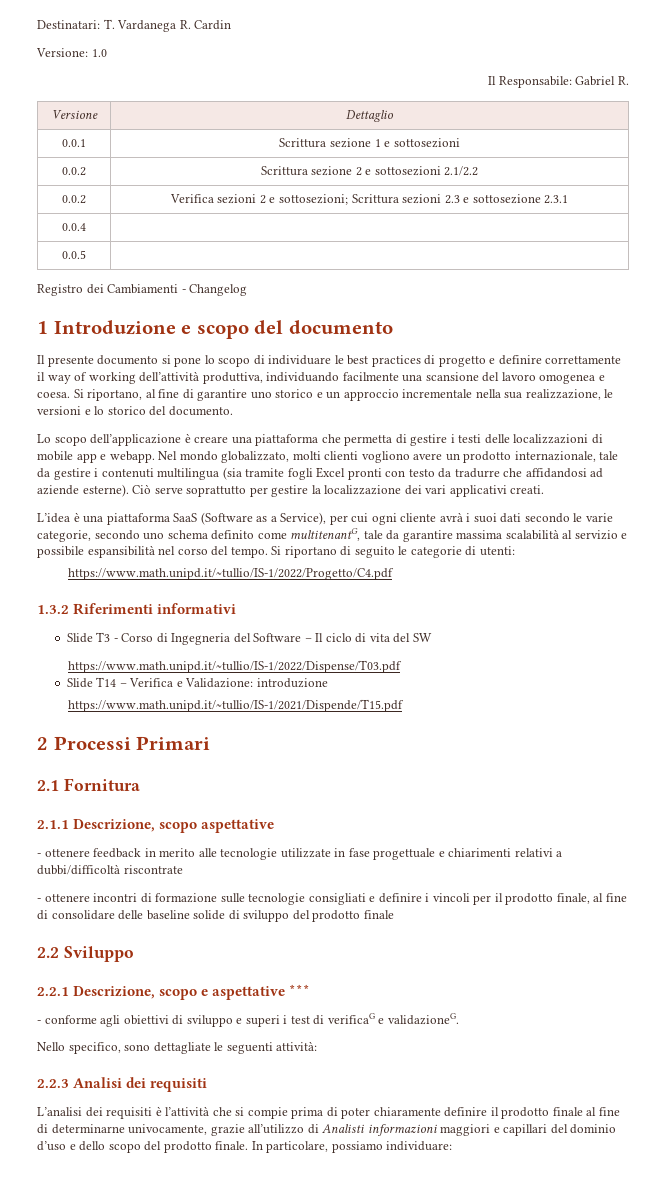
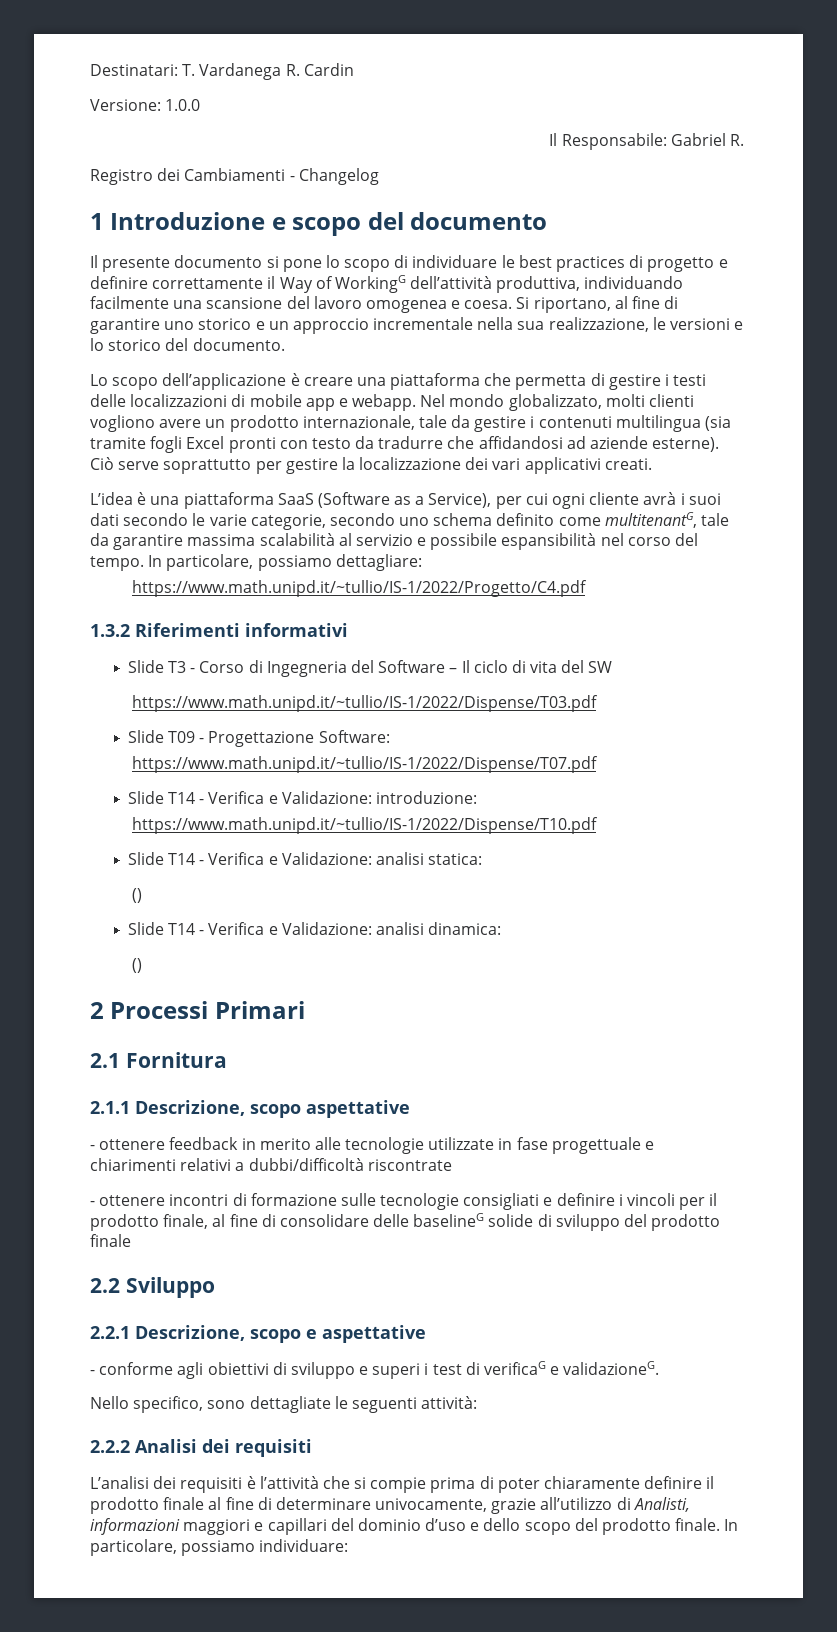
- Versione: 1.0
+ Versione: 1.0.0
- Versione | Dettaglio
- 0.0.1 | Scrittura sezione 1 e sottosezioni
- 0.0.2 | Scrittura sezione 2 e sottosezioni 2.1/2.2
- 0.0.2 | Verifica sezioni 2 e sottosezioni; Scrittura sezioni 2.3 e sottosezione 2.3.1
- 0.0.4 |
- 0.0.5 |
- Il presente documento si pone lo scopo di individuare le best practices di progetto e definire correttamente il way of working dell’attività produttiva, individuando facilmente una scansione del lavoro omogenea e coesa.
+ Il presente documento si pone lo scopo di individuare le best practices di progetto e definire correttamente il Way of WorkingG dell’attività produttiva, individuando facilmente una scansione del lavoro omogenea e coesa.
- Si riportano di seguito le categorie di utenti:
+ In particolare, possiamo dettagliare:
- Slide T14 – Verifica e Validazione: introduzione
- https://www.math.unipd.it/~tullio/IS-1/2021/Dispende/T15.pdf
+ Slide T09 - Progettazione Software:
+ https://www.math.unipd.it/~tullio/IS-1/2022/Dispense/T07.pdf
+ Slide T14 - Verifica e Validazione: introduzione:
+ https://www.math.unipd.it/~tullio/IS-1/2022/Dispense/T10.pdf
+ Slide T14 - Verifica e Validazione: analisi statica:
+ ()
+ Slide T14 - Verifica e Validazione: analisi dinamica:
+ ()
- - ottenere incontri di formazione sulle tecnologie consigliati e definire i vincoli per il prodotto finale, al fine di consolidare delle baseline solide di sviluppo del prodotto finale
+ - ottenere incontri di formazione sulle tecnologie consigliati e definire i vincoli per il prodotto finale, al fine di consolidare delle baselineG solide di sviluppo del prodotto finale
- 2.2.1 Descrizione, scopo e aspettative ***
+ 2.2.1 Descrizione, scopo e aspettative
- 2.2.3 Analisi dei requisiti
+ 2.2.2 Analisi dei requisiti
- L’analisi dei requisiti è l’attività che si compie prima di poter chiaramente definire il prodotto finale al fine di determinarne univocamente, grazie all’utilizzo di Analisti informazioni maggiori e capillari del dominio d’uso e dello scopo del prodotto finale.
+ L’analisi dei requisiti è l’attività che si compie prima di poter chiaramente definire il prodotto finale al fine di determinare univocamente, grazie all’utilizzo di Analisti, informazioni maggiori e capillari del dominio d’uso e dello scopo del prodotto finale.

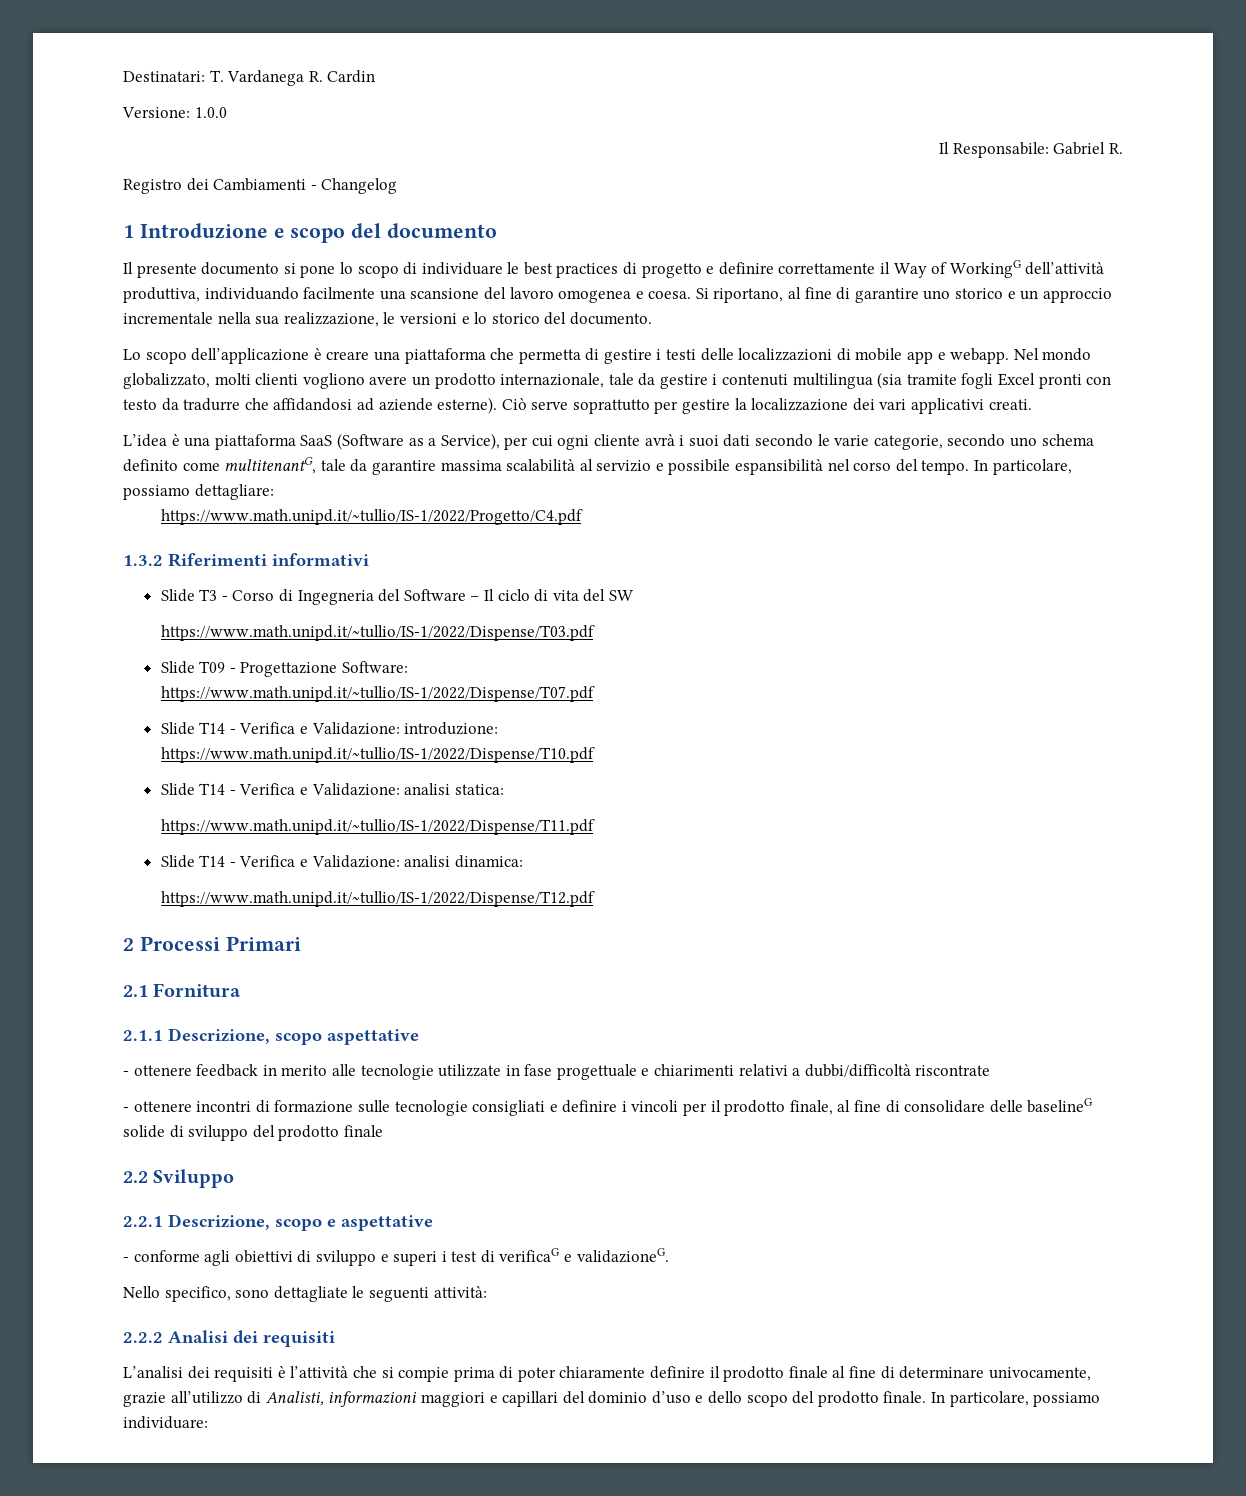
  Slide T14 - Verifica e Validazione: analisi statica:
- ()
+ https://www.math.unipd.it/~tullio/IS-1/2022/Dispense/T11.pdf
  Slide T14 - Verifica e Validazione: analisi dinamica:
- ()
+ https://www.math.unipd.it/~tullio/IS-1/2022/Dispense/T12.pdf

